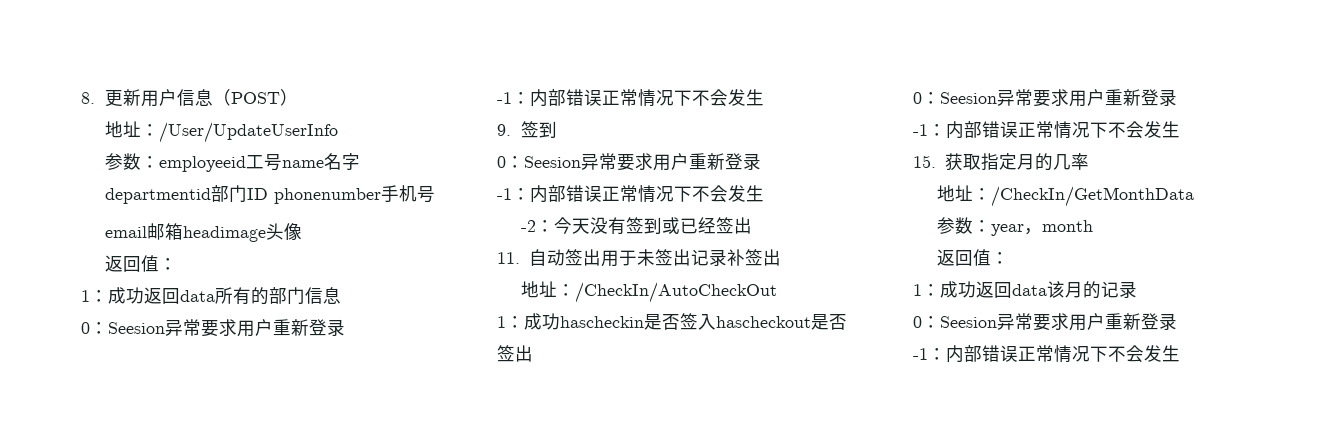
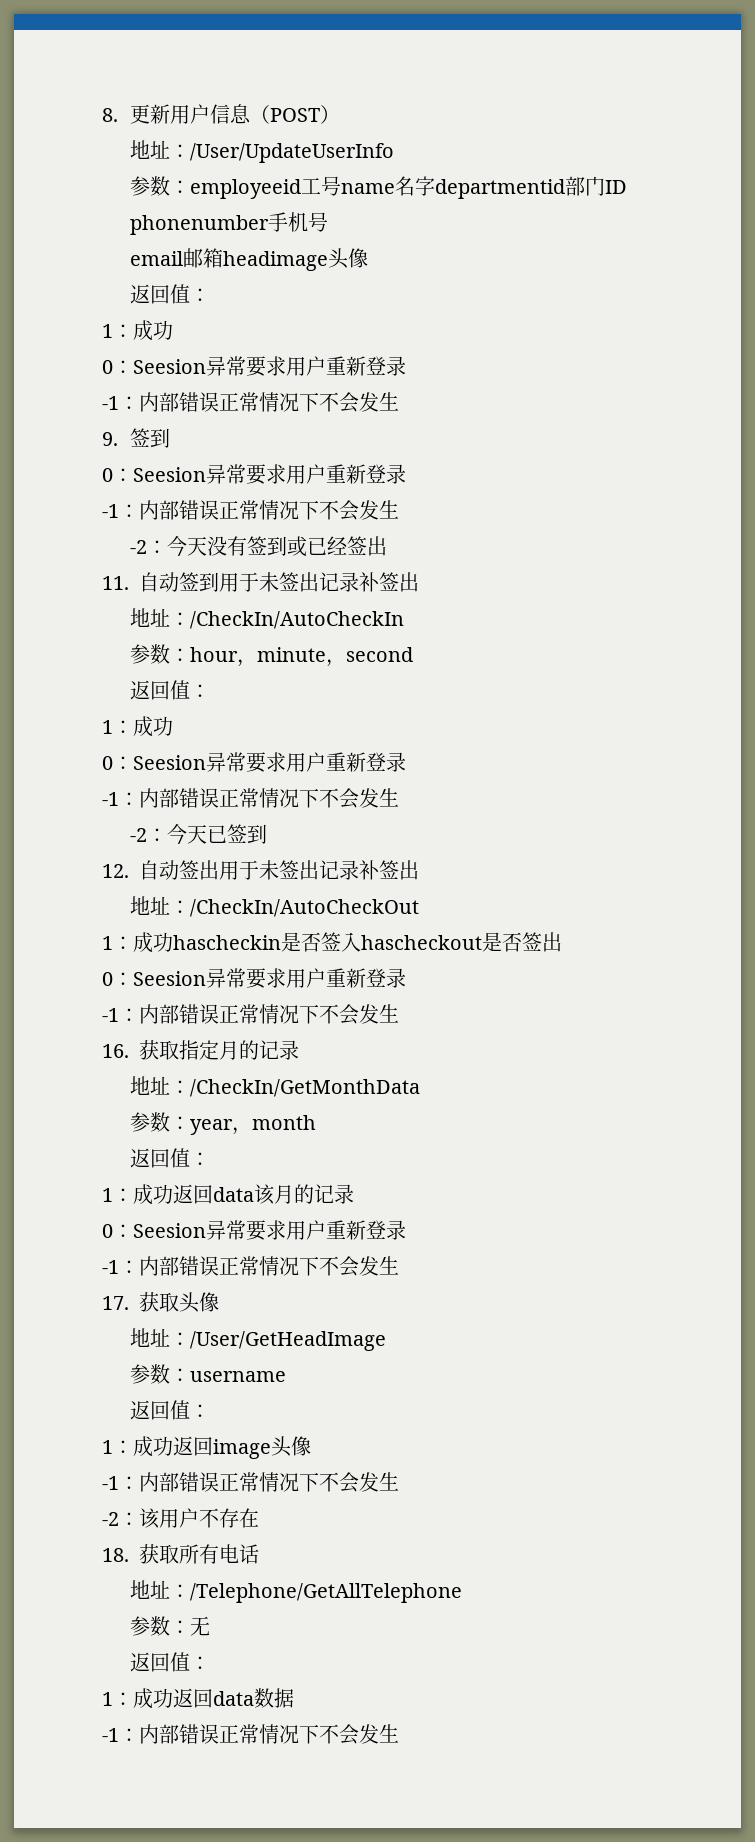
  email邮箱headimage头像
  返回值：
- 1：成功返回data所有的部门信息
+ 1：成功
- 11.自动签出用于未签出记录补签出
+ 11.自动签到用于未签出记录补签出
+ 地址：/CheckIn/AutoCheckIn
+ 参数：hour，minute，second
+ 返回值：
+ 1：成功
+ 0：Seesion异常要求用户重新登录
+ -1：内部错误正常情况下不会发生
+ -2：今天已签到
+ 12.自动签出用于未签出记录补签出
- 15.获取指定月的几率
+ 16.获取指定月的记录
+ 17.获取头像
+ 地址：/User/GetHeadImage
+ 参数：username
+ 返回值：
+ 1：成功返回image头像
+ -1：内部错误正常情况下不会发生
+ -2：该用户不存在
+ 18.获取所有电话
+ 地址：/Telephone/GetAllTelephone
+ 参数：无
+ 返回值：
+ 1：成功返回data数据
+ -1：内部错误正常情况下不会发生

